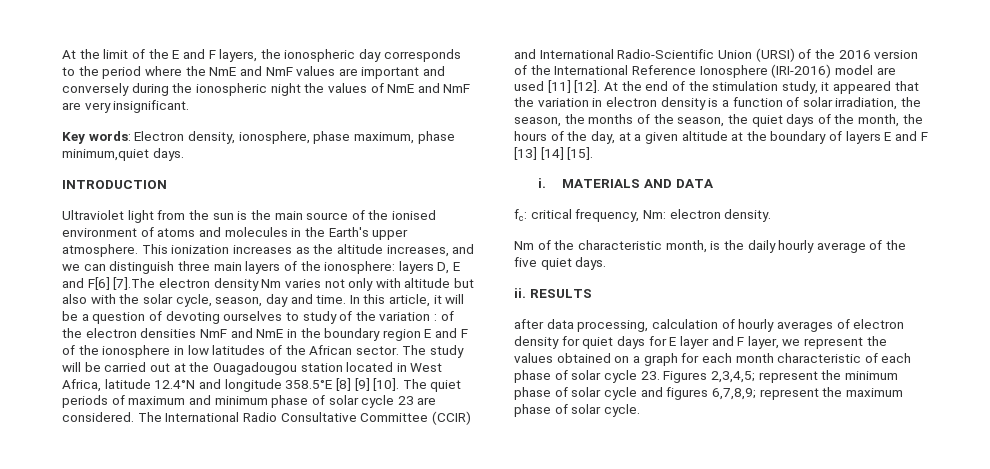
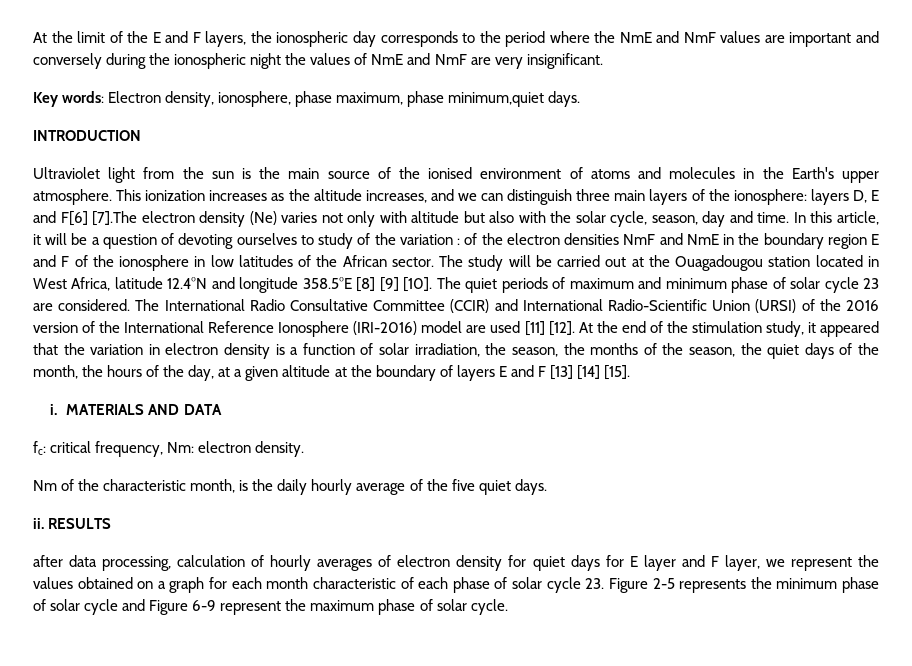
- This ionization increases as the altitude increases, and we can distinguish three main layers of the ionosphere: layers D, E and F[6] [7].The electron density Nm varies not only with altitude but also with the solar cycle, season, day and time.
+ This ionization increases as the altitude increases, and we can distinguish three main layers of the ionosphere: layers D, E and F[6] [7].The electron density (Ne) varies not only with altitude but also with the solar cycle, season, day and time.
- after data processing, calculation of hourly averages of electron density for quiet days for E layer and F layer, we represent the values obtained on a graph for each month characteristic of each phase of solar cycle 23. Figures 2,3,4,5; represent the minimum phase of solar cycle and figures 6,7,8,9; represent the maximum phase of solar cycle.
+ after data processing, calculation of hourly averages of electron density for quiet days for E layer and F layer, we represent the values obtained on a graph for each month characteristic of each phase of solar cycle 23. Figure 2-5 represents the minimum phase of solar cycle and Figure 6-9 represent the maximum phase of solar cycle.

